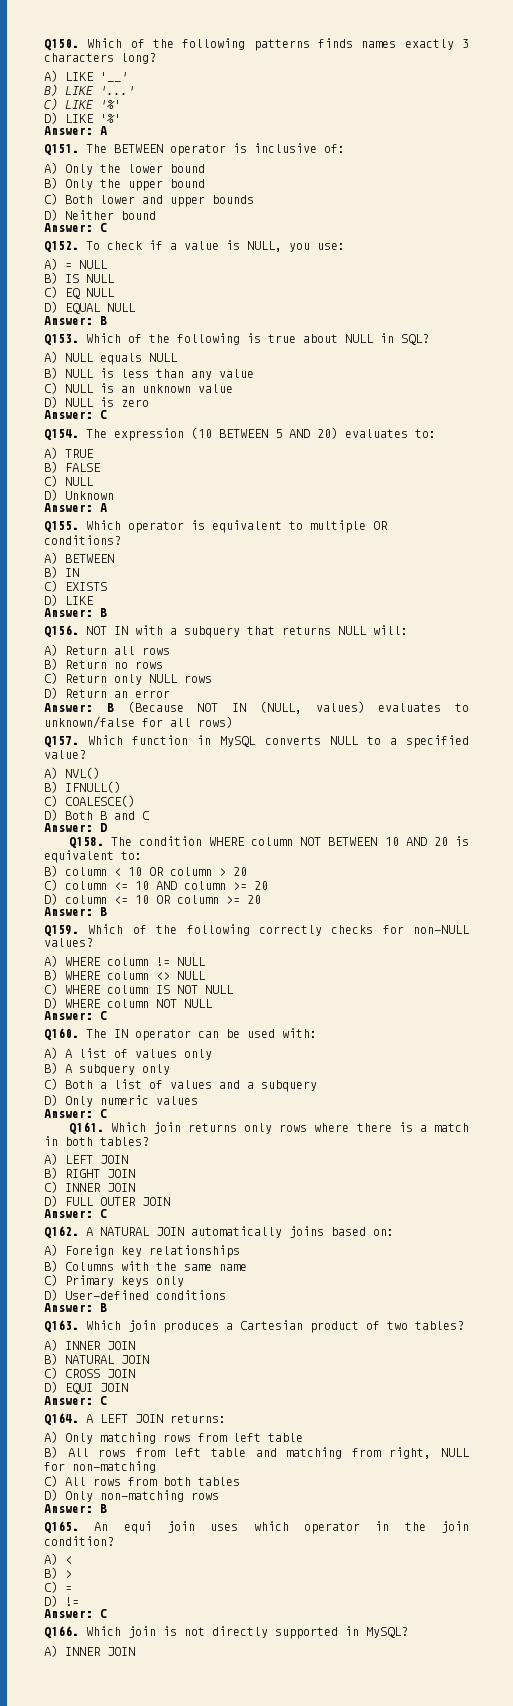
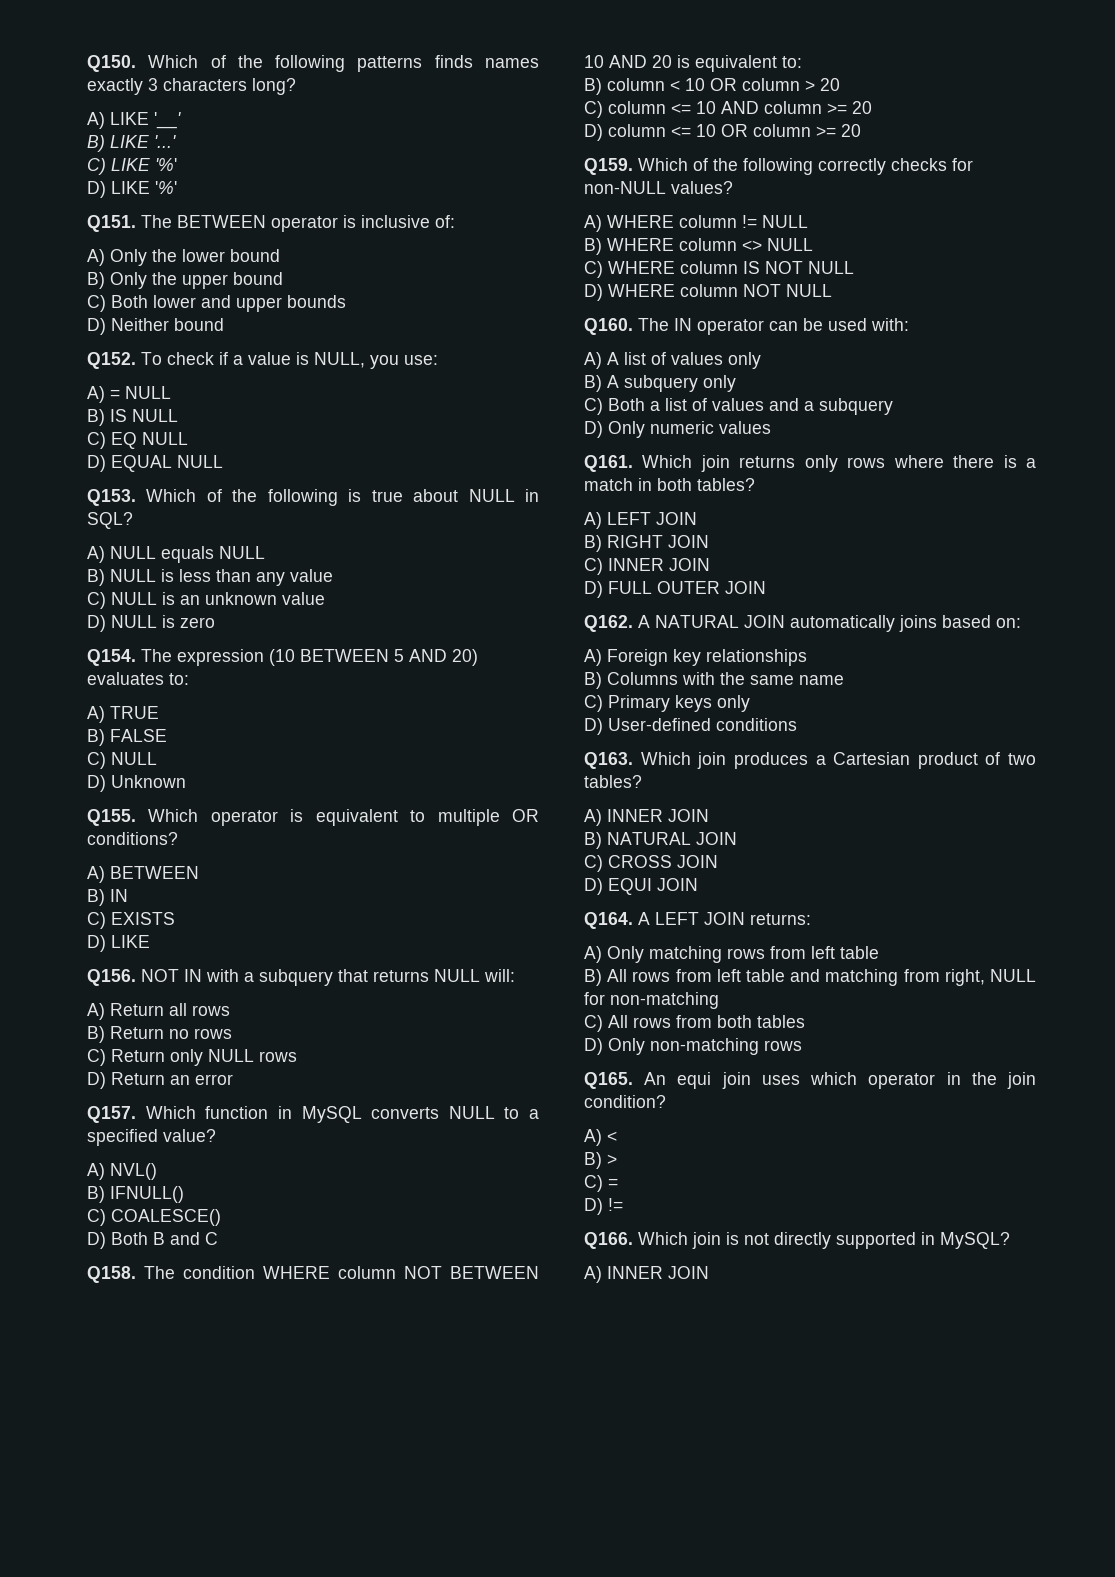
  D) LIKE '%'
- Answer: A
  D) Neither bound
- Answer: C
  D) EQUAL NULL
- Answer: B
  D) NULL is zero
- Answer: C
  D) Unknown
- Answer: A
  C) EXISTS
  D) LIKE
- Answer: B
- Answer: B (Because NOT IN (NULL, values) evaluates to unknown/false for all rows)
- Answer: D
  D) column <= 10 OR column >= 20
- Answer: B
  D) WHERE column NOT NULL
- Answer: C
  D) Only numeric values
- Answer: C
  D) FULL OUTER JOIN
- Answer: C
  D) User-defined conditions
- Answer: B
  D) EQUI JOIN
- Answer: C
  D) Only non-matching rows
- Answer: B
  D) !=
- Answer: C

